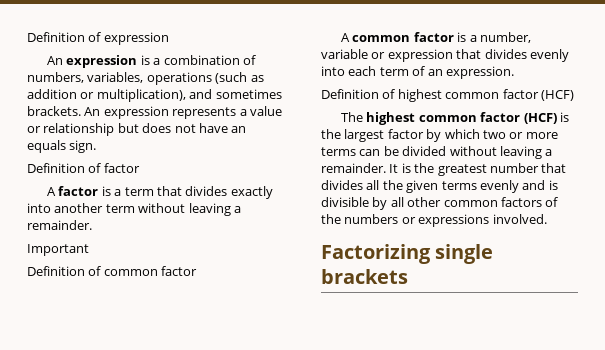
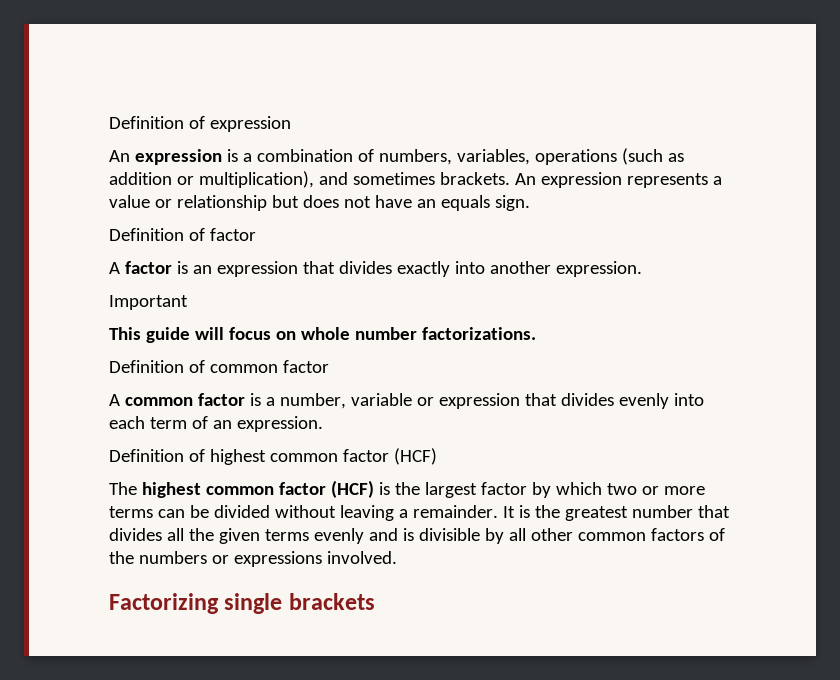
- A factor is a term that divides exactly into another term without leaving a remainder.
+ A factor is an expression that divides exactly into another expression.
  Important
+ This guide will focus on whole number factorizations.

